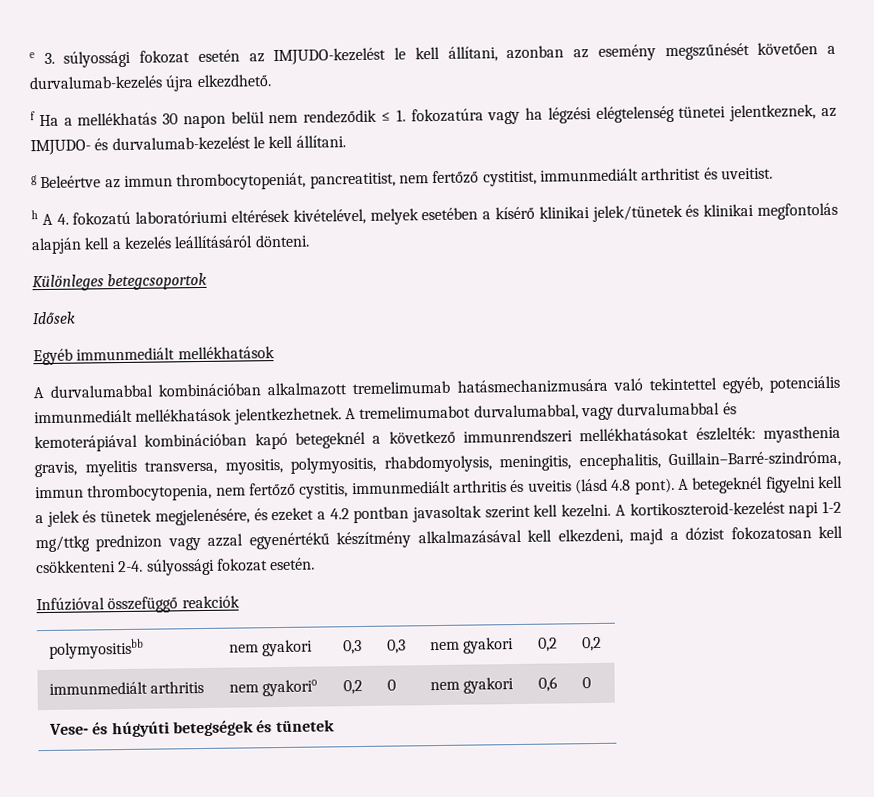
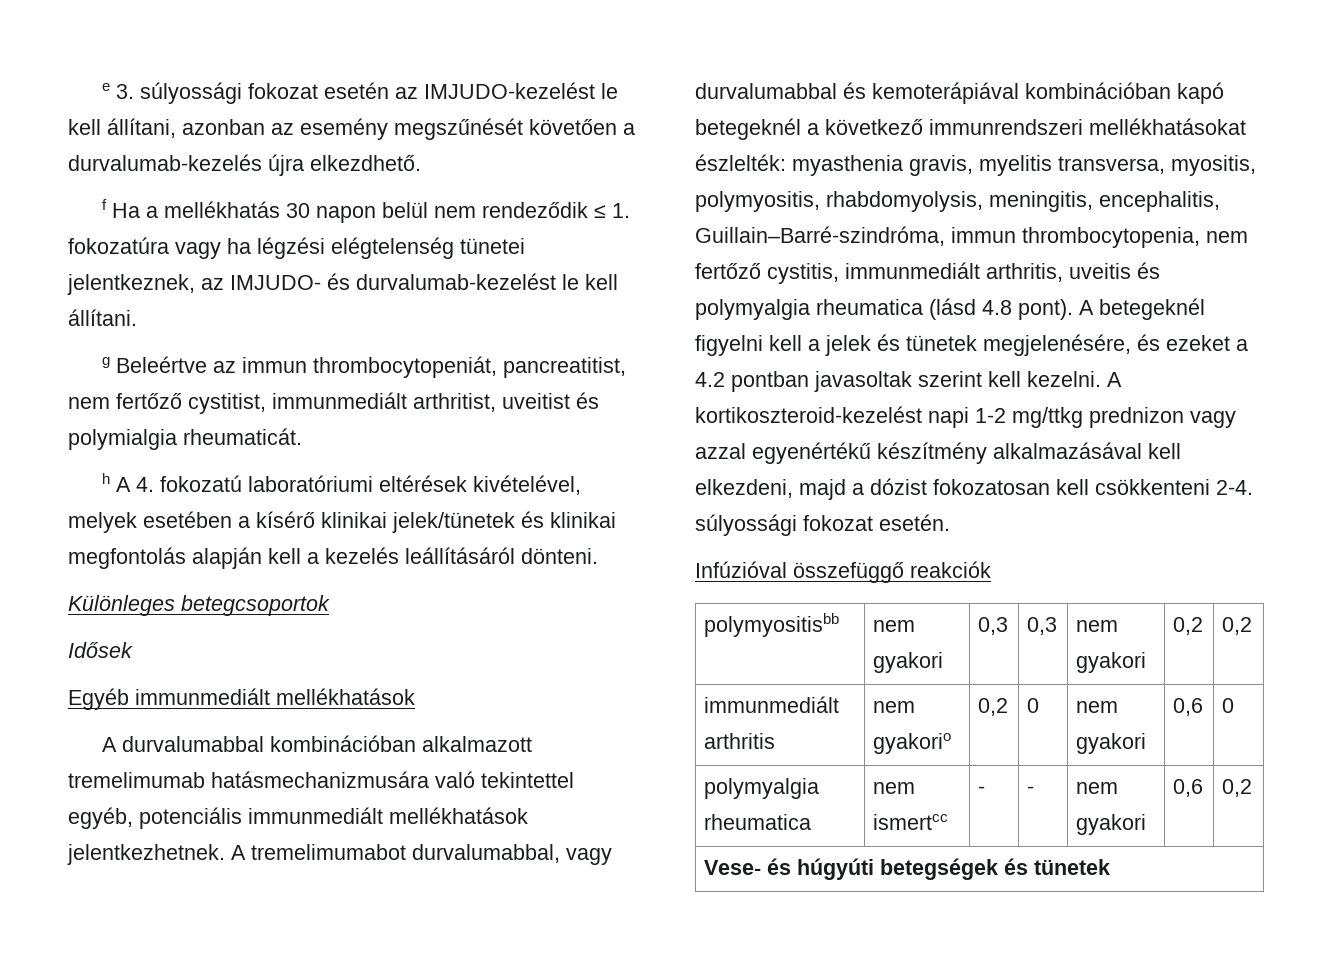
- g Beleértve az immun thrombocytopeniát, pancreatitist, nem fertőző cystitist, immunmediált arthritist és uveitist.
+ g Beleértve az immun thrombocytopeniát, pancreatitist, nem fertőző cystitist, immunmediált arthritist, uveitist és polymialgia rheumaticát.
- A tremelimumabot durvalumabbal, vagy durvalumabbal és kemoterápiával kombinációban kapó betegeknél a következő immunrendszeri mellékhatásokat észlelték: myasthenia gravis, myelitis transversa, myositis, polymyositis, rhabdomyolysis, meningitis, encephalitis, Guillain–Barré-szindróma, immun thrombocytopenia, nem fertőző cystitis, immunmediált arthritis és uveitis (lásd 4.8 pont).
+ A tremelimumabot durvalumabbal, vagy durvalumabbal és kemoterápiával kombinációban kapó betegeknél a következő immunrendszeri mellékhatásokat észlelték: myasthenia gravis, myelitis transversa, myositis, polymyositis, rhabdomyolysis, meningitis, encephalitis, Guillain–Barré-szindróma, immun thrombocytopenia, nem fertőző cystitis, immunmediált arthritis, uveitis és polymyalgia rheumatica (lásd 4.8 pont).
+ polymyalgia rheumatica | nem ismertcc | - | - | nem gyakori | 0,6 | 0,2

